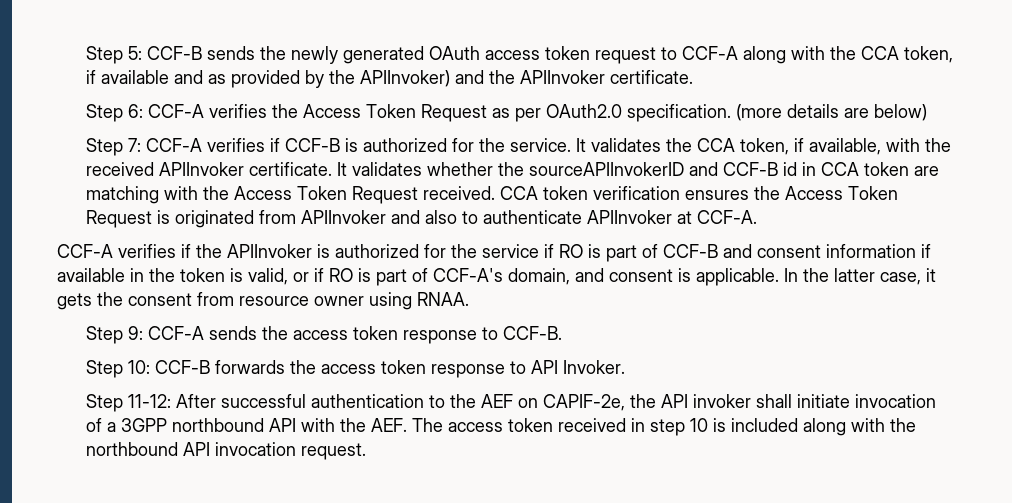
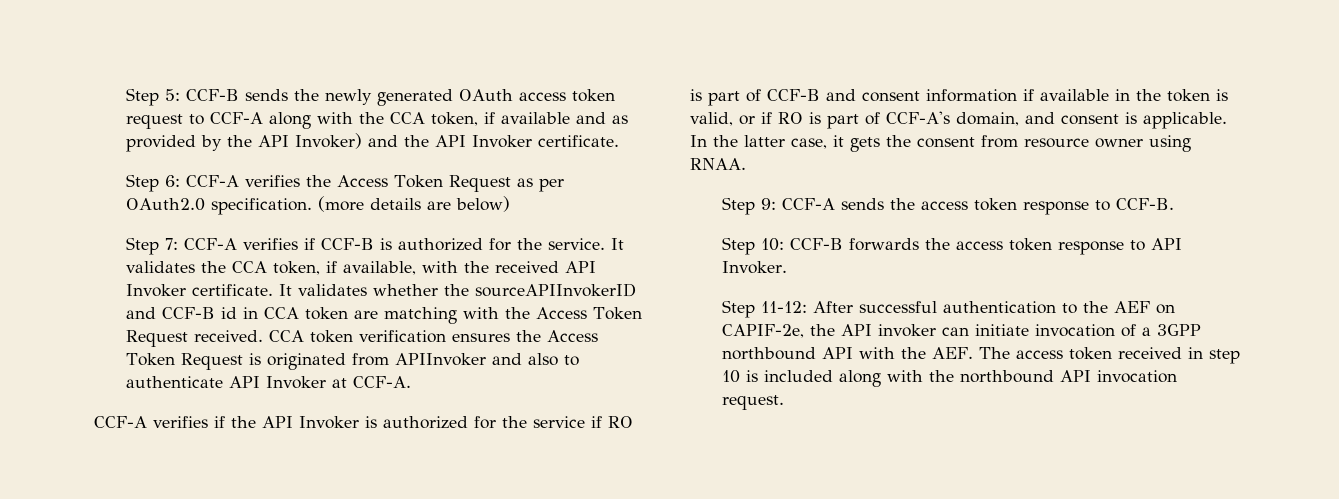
- Step 5: CCF-B sends the newly generated OAuth access token request to CCF-A along with the CCA token, if available and as provided by the APIInvoker) and the APIInvoker certificate.
+ Step 5: CCF-B sends the newly generated OAuth access token request to CCF-A along with the CCA token, if available and as provided by the API Invoker) and the API Invoker certificate.
- It validates the CCA token, if available, with the received APIInvoker certificate.
+ It validates the CCA token, if available, with the received API Invoker certificate.
- CCA token verification ensures the Access Token Request is originated from APIInvoker and also to authenticate APIInvoker at CCF-A.
+ CCA token verification ensures the Access Token Request is originated from APIInvoker and also to authenticate API Invoker at CCF-A.
- CCF-A verifies if the APIInvoker is authorized for the service if RO is part of CCF-B and consent information if available in the token is valid, or if RO is part of CCF-A's domain, and consent is applicable.
+ CCF-A verifies if the API Invoker is authorized for the service if RO is part of CCF-B and consent information if available in the token is valid, or if RO is part of CCF-A's domain, and consent is applicable.
- Step 11-12: After successful authentication to the AEF on CAPIF-2e, the API invoker shall initiate invocation of a 3GPP northbound API with the AEF. The access token received in step 10 is included along with the northbound API invocation request.
+ Step 11-12: After successful authentication to the AEF on CAPIF-2e, the API invoker can initiate invocation of a 3GPP northbound API with the AEF. The access token received in step 10 is included along with the northbound API invocation request.

